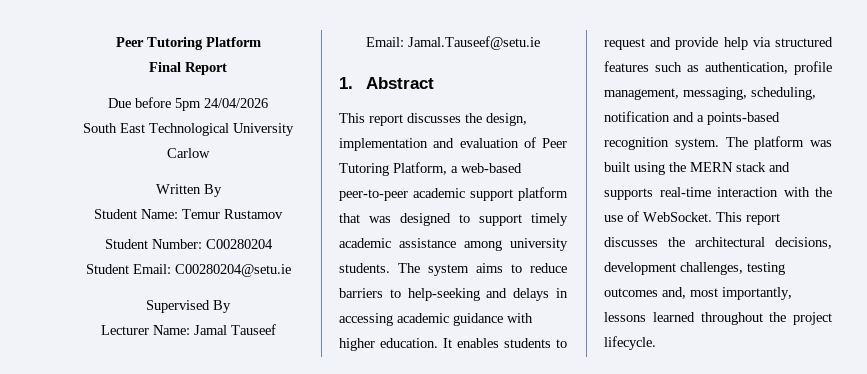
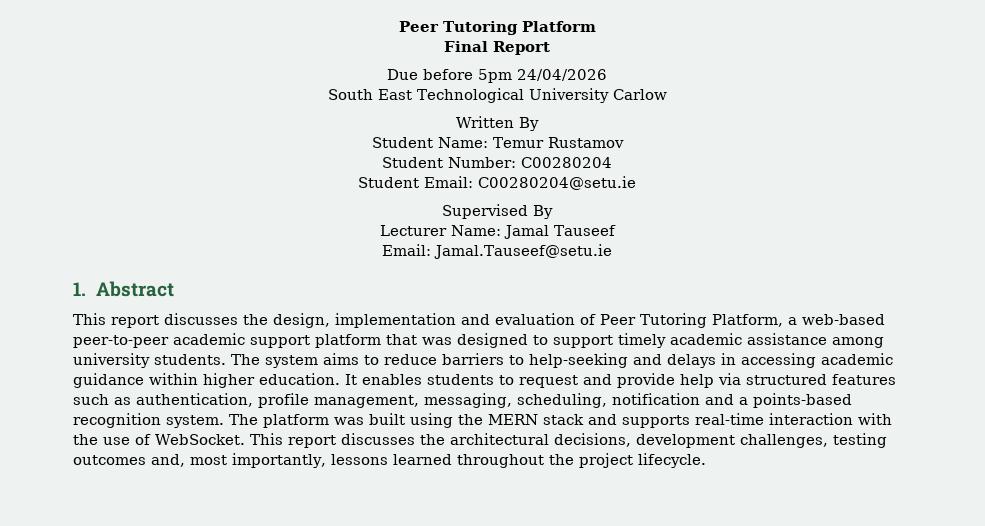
- The system aims to reduce barriers to help-seeking and delays in accessing academic guidance with higher education.
+ The system aims to reduce barriers to help-seeking and delays in accessing academic guidance within higher education.

